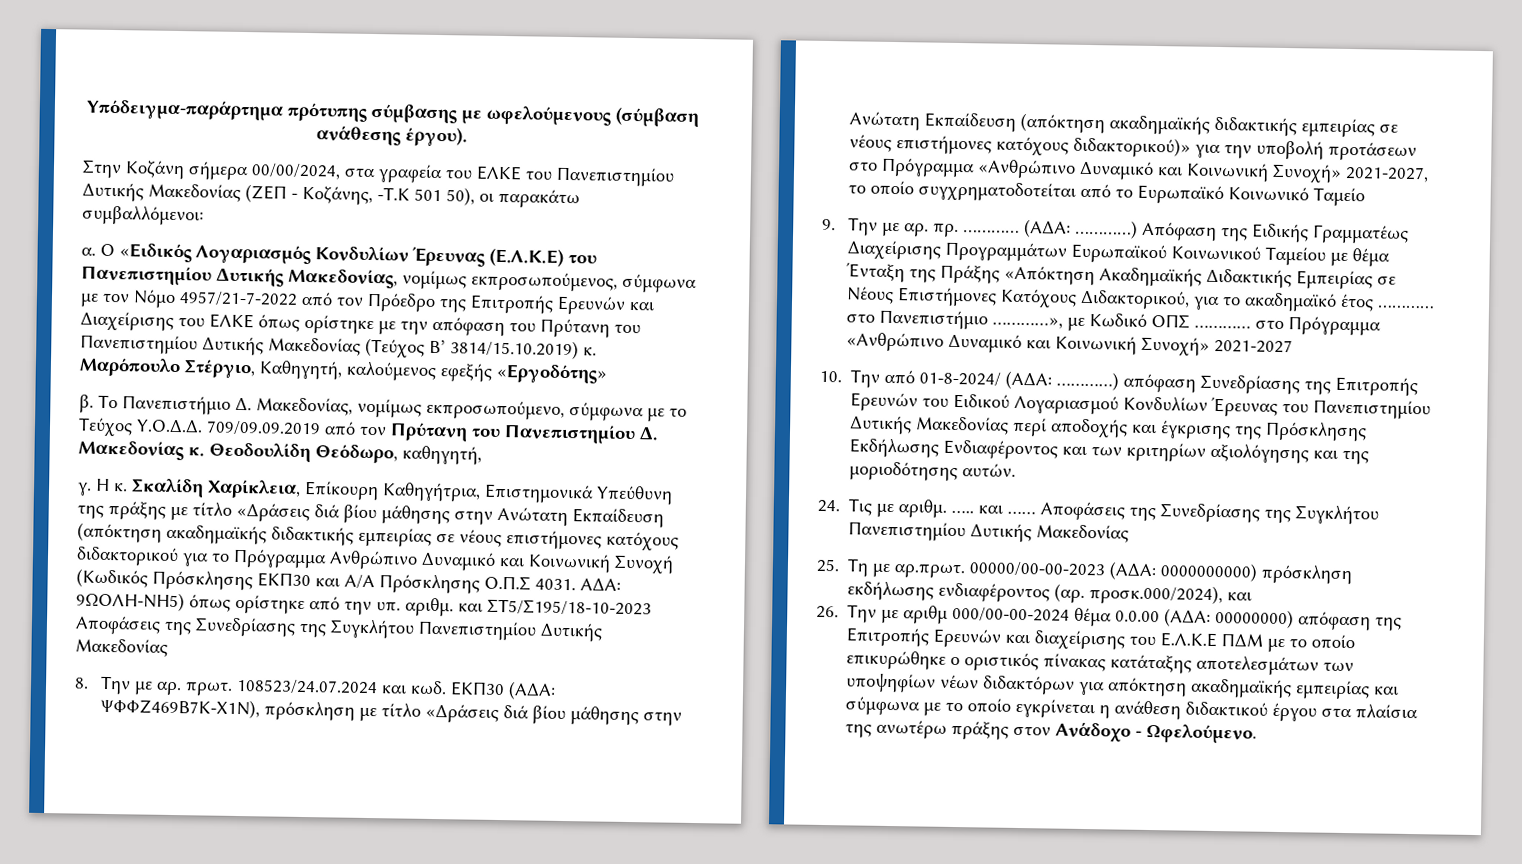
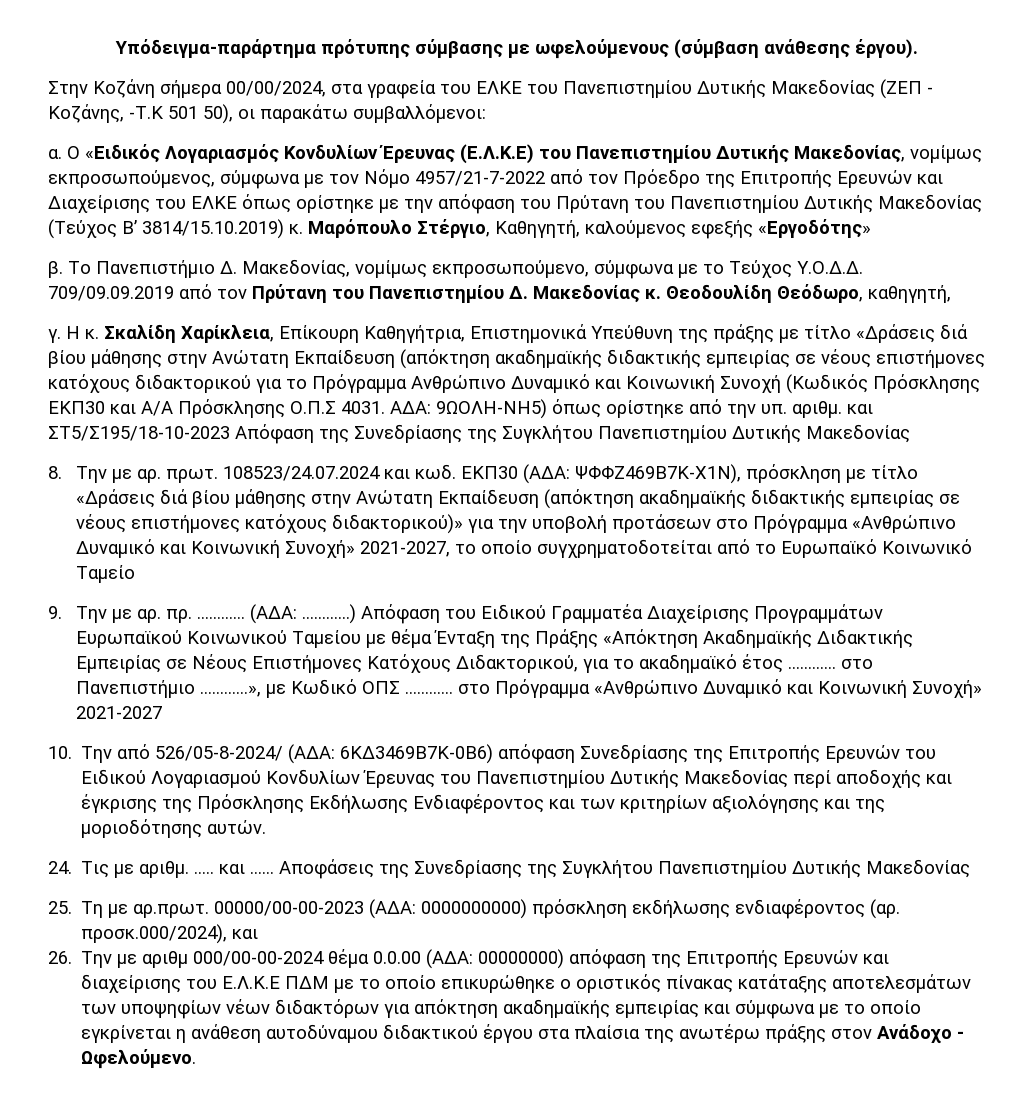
- ΑΔΑ: 9ΩΟΛΗ-ΝΗ5) όπως ορίστηκε από την υπ. αριθμ. και ΣΤ5/Σ195/18-10-2023 Αποφάσεις της Συνεδρίασης της Συγκλήτου Πανεπιστημίου Δυτικής Μακεδονίας
+ ΑΔΑ: 9ΩΟΛΗ-ΝΗ5) όπως ορίστηκε από την υπ. αριθμ. και ΣΤ5/Σ195/18-10-2023 Απόφαση της Συνεδρίασης της Συγκλήτου Πανεπιστημίου Δυτικής Μακεδονίας
- Απόφαση της Ειδικής Γραμματέως Διαχείρισης Προγραμμάτων Ευρωπαϊκού Κοινωνικού Ταμείου με θέμα Ένταξη της Πράξης «Απόκτηση Ακαδημαϊκής Διδακτικής Εμπειρίας σε Νέους Επιστήμονες Κατόχους Διδακτορικού, για το ακαδημαϊκό έτος ………… στο Πανεπιστήμιο …………», με Κωδικό ΟΠΣ ………… στο Πρόγραμμα «Ανθρώπινο Δυναμικό και Κοινωνική Συνοχή» 2021-2027
+ Απόφαση του Ειδικού Γραμματέα Διαχείρισης Προγραμμάτων Ευρωπαϊκού Κοινωνικού Ταμείου με θέμα Ένταξη της Πράξης «Απόκτηση Ακαδημαϊκής Διδακτικής Εμπειρίας σε Νέους Επιστήμονες Κατόχους Διδακτορικού, για το ακαδημαϊκό έτος ………… στο Πανεπιστήμιο …………», με Κωδικό ΟΠΣ ………… στο Πρόγραμμα «Ανθρώπινο Δυναμικό και Κοινωνική Συνοχή» 2021-2027
- 10. Την από 01-8-2024/ (ΑΔΑ: …………) απόφαση Συνεδρίασης της Επιτροπής Ερευνών του Ειδικού Λογαριασμού Κονδυλίων Έρευνας του Πανεπιστημίου Δυτικής Μακεδονίας περί αποδοχής και έγκρισης της Πρόσκλησης Εκδήλωσης Ενδιαφέροντος και των κριτηρίων αξιολόγησης και της μοριοδότησης αυτών.
+ 10. Την από 526/05-8-2024/ (ΑΔΑ: 6ΚΔ3469Β7Κ-0Β6) απόφαση Συνεδρίασης της Επιτροπής Ερευνών του Ειδικού Λογαριασμού Κονδυλίων Έρευνας του Πανεπιστημίου Δυτικής Μακεδονίας περί αποδοχής και έγκρισης της Πρόσκλησης Εκδήλωσης Ενδιαφέροντος και των κριτηρίων αξιολόγησης και της μοριοδότησης αυτών.
- 26. Την με αριθμ 000/00-00-2024 θέμα 0.0.00 (ΑΔΑ: 00000000) απόφαση της Επιτροπής Ερευνών και διαχείρισης του Ε.Λ.Κ.Ε ΠΔΜ με το οποίο επικυρώθηκε ο οριστικός πίνακας κατάταξης αποτελεσμάτων των υποψηφίων νέων διδακτόρων για απόκτηση ακαδημαϊκής εμπειρίας και σύμφωνα με το οποίο εγκρίνεται η ανάθεση διδακτικού έργου στα πλαίσια της ανωτέρω πράξης στον Ανάδοχο - Ωφελούμενο.
+ 26. Την με αριθμ 000/00-00-2024 θέμα 0.0.00 (ΑΔΑ: 00000000) απόφαση της Επιτροπής Ερευνών και διαχείρισης του Ε.Λ.Κ.Ε ΠΔΜ με το οποίο επικυρώθηκε ο οριστικός πίνακας κατάταξης αποτελεσμάτων των υποψηφίων νέων διδακτόρων για απόκτηση ακαδημαϊκής εμπειρίας και σύμφωνα με το οποίο εγκρίνεται η ανάθεση αυτοδύναμου διδακτικού έργου στα πλαίσια της ανωτέρω πράξης στον Ανάδοχο - Ωφελούμενο.

